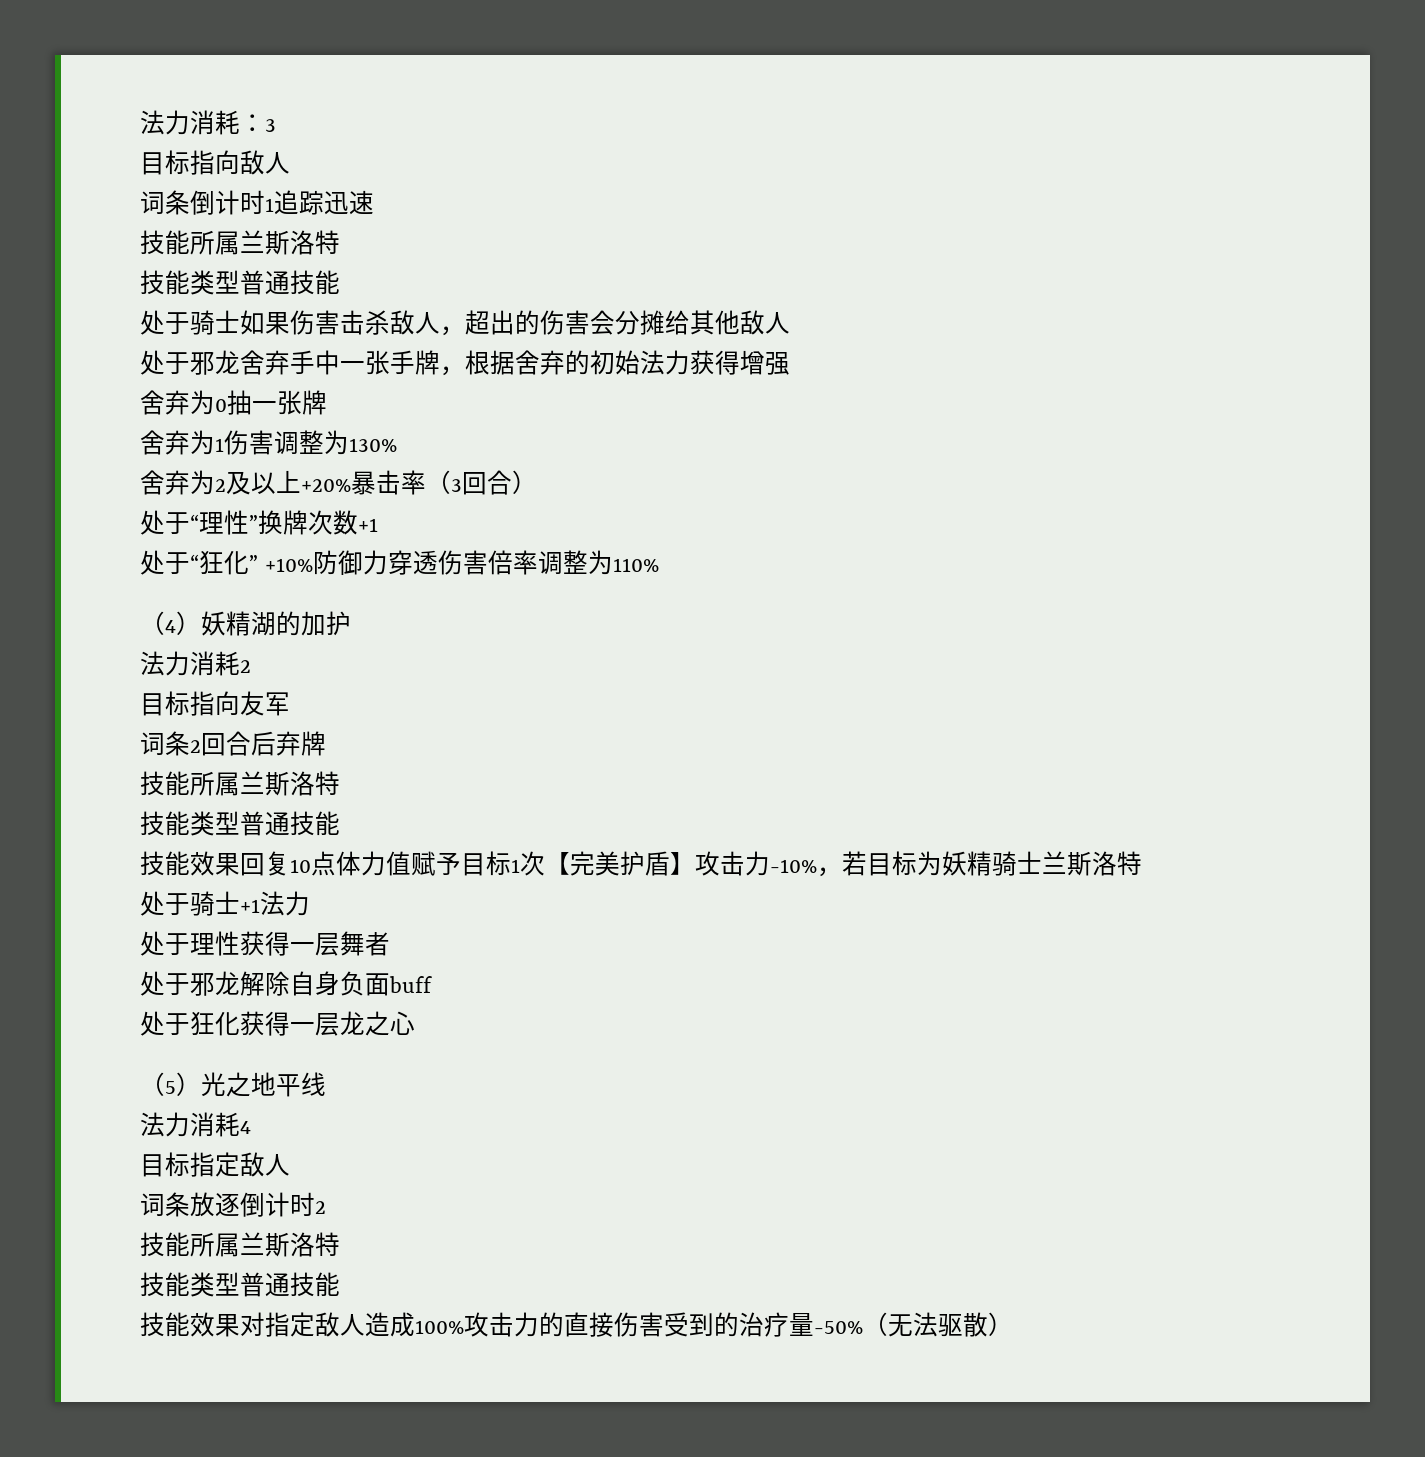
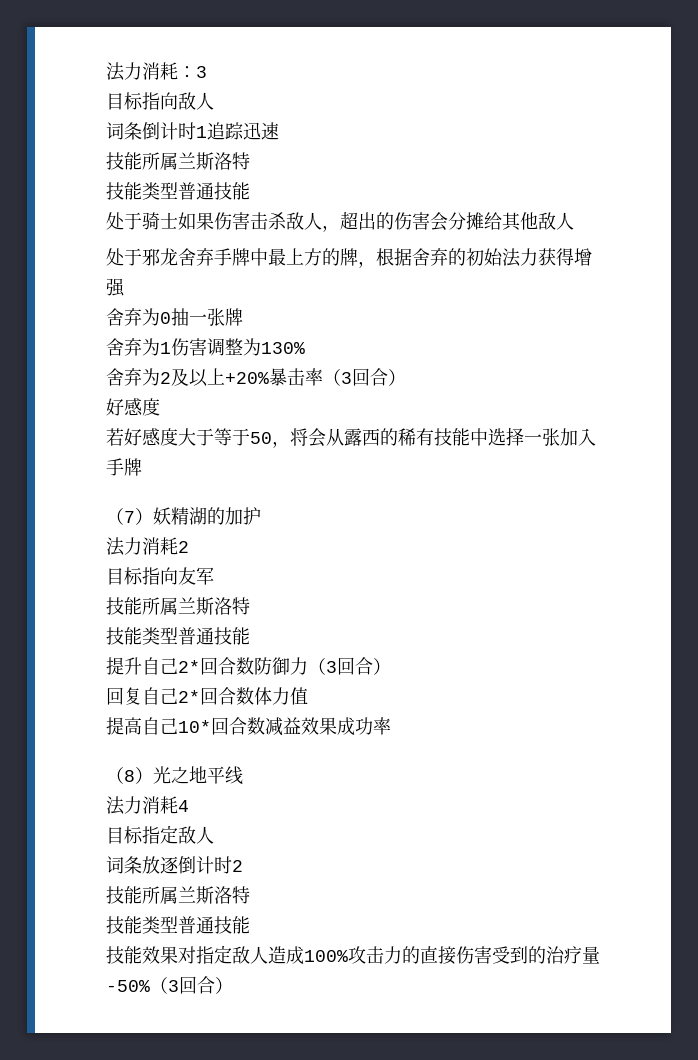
- 处于邪龙舍弃手中一张手牌，根据舍弃的初始法力获得增强
+ 处于邪龙舍弃手牌中最上方的牌，根据舍弃的初始法力获得增强
  舍弃为2及以上+20%暴击率（3回合）
- 处于“理性”换牌次数+1
- 处于“狂化” +10%防御力穿透伤害倍率调整为110%
- （4）妖精湖的加护
+ 好感度
+ 若好感度大于等于50，将会从露西的稀有技能中选择一张加入手牌
+ （7）妖精湖的加护
  目标指向友军
- 词条2回合后弃牌
  技能所属兰斯洛特
  技能类型普通技能
- 技能效果回复10点体力值赋予目标1次【完美护盾】攻击力-10%，若目标为妖精骑士兰斯洛特
- 处于骑士+1法力
- 处于理性获得一层舞者
- 处于邪龙解除自身负面buff
- 处于狂化获得一层龙之心
- （5）光之地平线
+ 提升自己2*回合数防御力（3回合）
+ 回复自己2*回合数体力值
+ 提高自己10*回合数减益效果成功率
+ （8）光之地平线
- 技能效果对指定敌人造成100%攻击力的直接伤害受到的治疗量-50%（无法驱散）
+ 技能效果对指定敌人造成100%攻击力的直接伤害受到的治疗量-50%（3回合）

